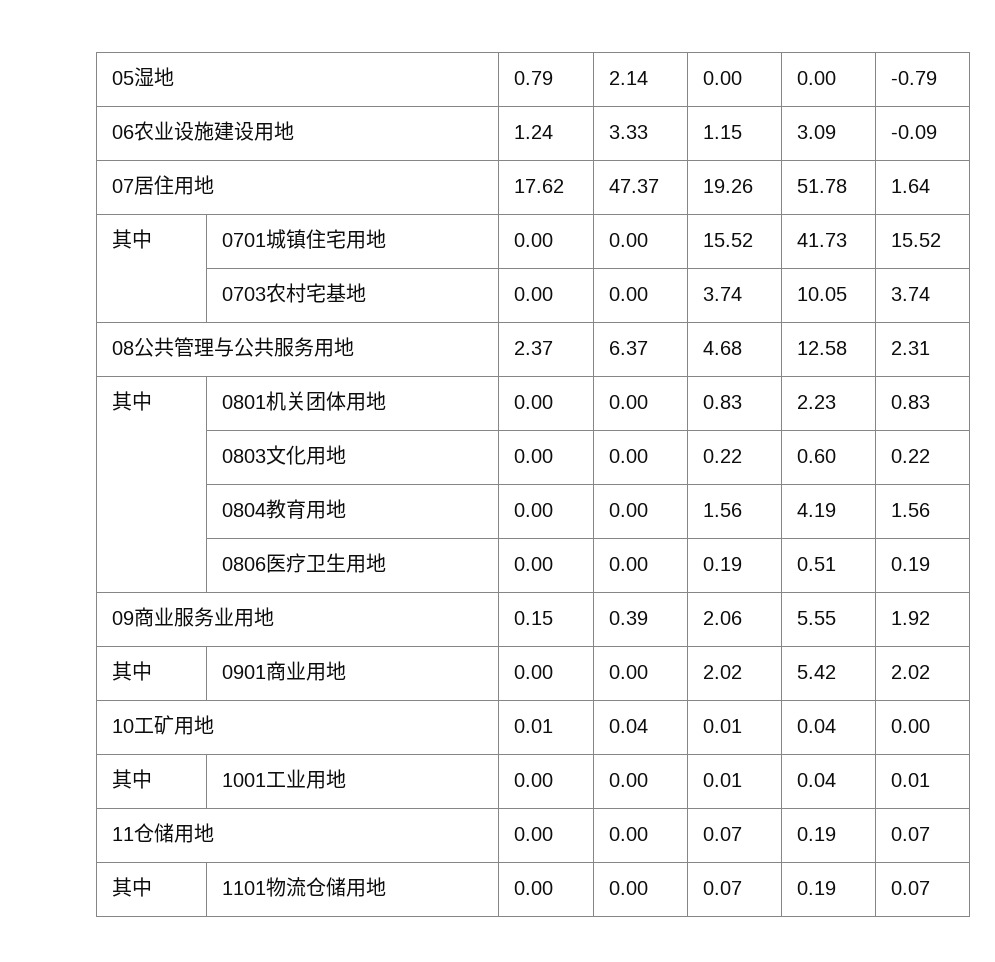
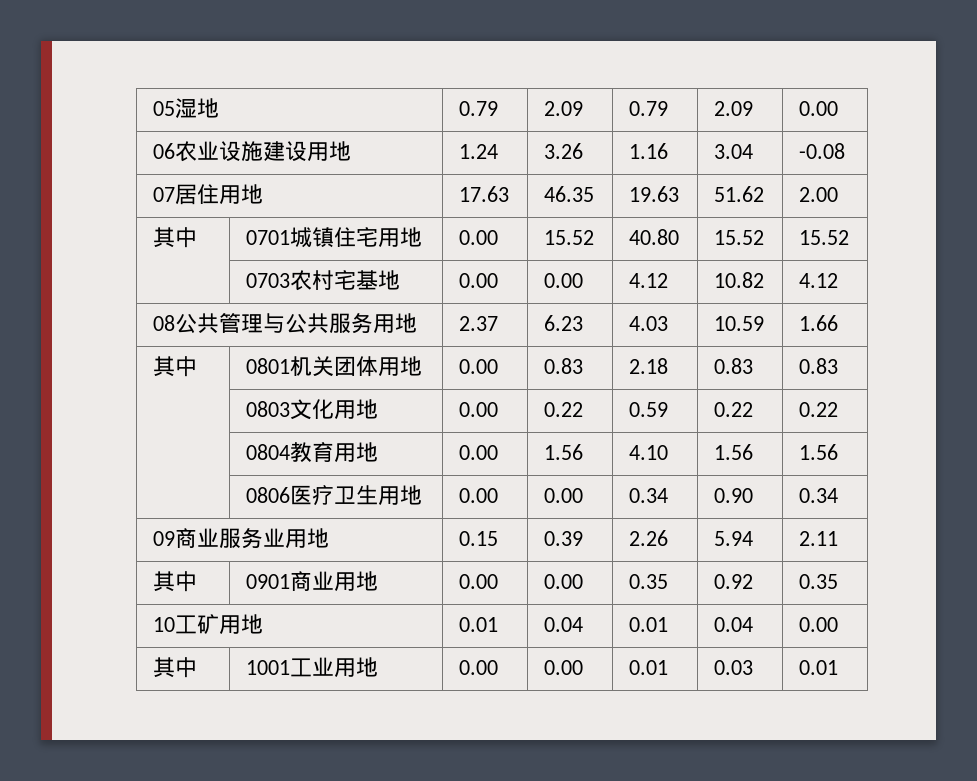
- 05湿地 | 0.79 | 2.14 | 0.00 | 0.00 | -0.79
+ 05湿地 | 0.79 | 2.09 | 0.79 | 2.09 | 0.00
- 06农业设施建设用地 | 1.24 | 3.33 | 1.15 | 3.09 | -0.09
+ 06农业设施建设用地 | 1.24 | 3.26 | 1.16 | 3.04 | -0.08
- 07居住用地 | 17.62 | 47.37 | 19.26 | 51.78 | 1.64
+ 07居住用地 | 17.63 | 46.35 | 19.63 | 51.62 | 2.00
- 其中 | 0701城镇住宅用地 | 0.00 | 0.00 | 15.52 | 41.73 | 15.52
+ 其中 | 0701城镇住宅用地 | 0.00 | 15.52 | 40.80 | 15.52 | 15.52
- | 0703农村宅基地 | 0.00 | 0.00 | 3.74 | 10.05 | 3.74
+ | 0703农村宅基地 | 0.00 | 0.00 | 4.12 | 10.82 | 4.12
- 08公共管理与公共服务用地 | 2.37 | 6.37 | 4.68 | 12.58 | 2.31
+ 08公共管理与公共服务用地 | 2.37 | 6.23 | 4.03 | 10.59 | 1.66
- 其中 | 0801机关团体用地 | 0.00 | 0.00 | 0.83 | 2.23 | 0.83
+ 其中 | 0801机关团体用地 | 0.00 | 0.83 | 2.18 | 0.83 | 0.83
- | 0803文化用地 | 0.00 | 0.00 | 0.22 | 0.60 | 0.22
+ | 0803文化用地 | 0.00 | 0.22 | 0.59 | 0.22 | 0.22
- | 0804教育用地 | 0.00 | 0.00 | 1.56 | 4.19 | 1.56
+ | 0804教育用地 | 0.00 | 1.56 | 4.10 | 1.56 | 1.56
- | 0806医疗卫生用地 | 0.00 | 0.00 | 0.19 | 0.51 | 0.19
+ | 0806医疗卫生用地 | 0.00 | 0.00 | 0.34 | 0.90 | 0.34
- 09商业服务业用地 | 0.15 | 0.39 | 2.06 | 5.55 | 1.92
+ 09商业服务业用地 | 0.15 | 0.39 | 2.26 | 5.94 | 2.11
- 其中 | 0901商业用地 | 0.00 | 0.00 | 2.02 | 5.42 | 2.02
+ 其中 | 0901商业用地 | 0.00 | 0.00 | 0.35 | 0.92 | 0.35
- 其中 | 1001工业用地 | 0.00 | 0.00 | 0.01 | 0.04 | 0.01
- 11仓储用地 | 0.00 | 0.00 | 0.07 | 0.19 | 0.07
- 其中 | 1101物流仓储用地 | 0.00 | 0.00 | 0.07 | 0.19 | 0.07
+ 其中 | 1001工业用地 | 0.00 | 0.00 | 0.01 | 0.03 | 0.01

